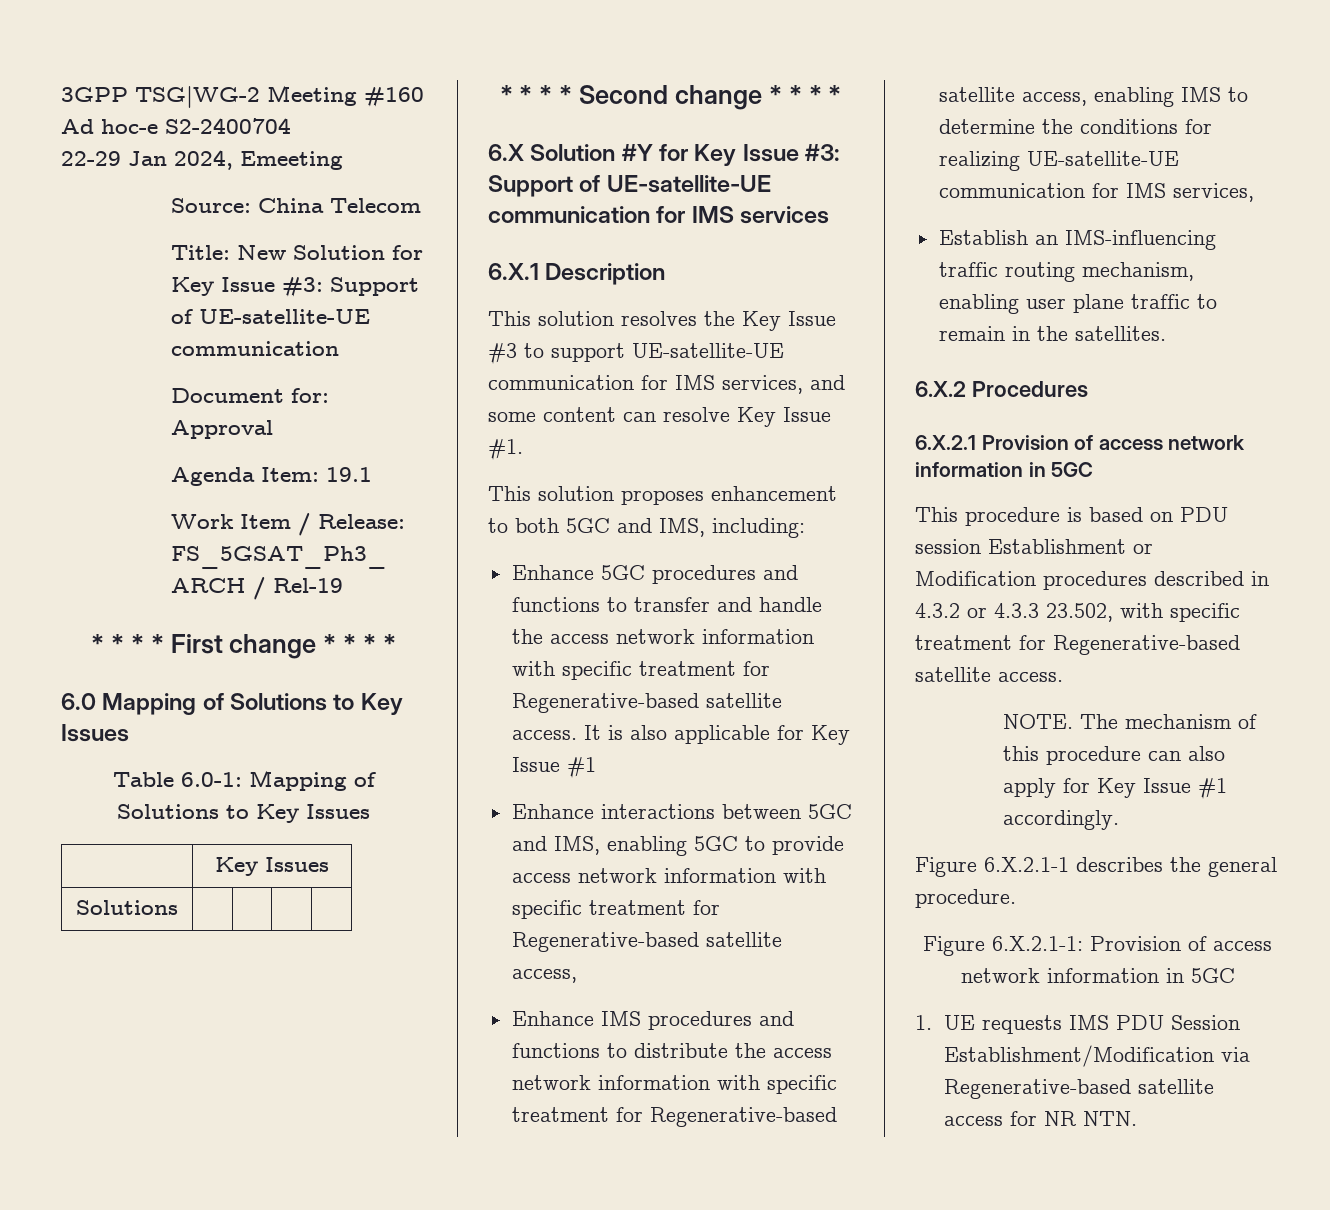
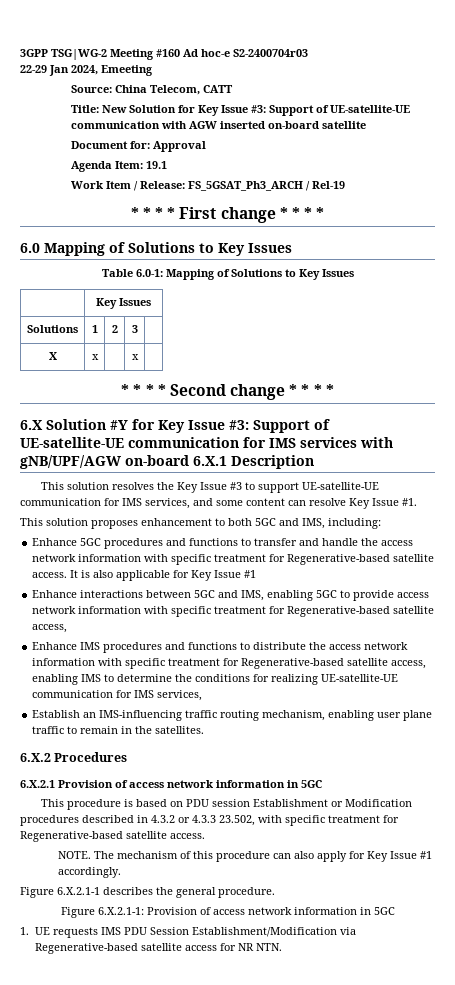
- 3GPP TSG|WG-2 Meeting #160 Ad hoc-e S2-2400704
+ 3GPP TSG|WG-2 Meeting #160 Ad hoc-e S2-2400704r03
- Source: China Telecom
+ Source: China Telecom, CATT
- Title: New Solution for Key Issue #3: Support of UE-satellite-UE communication
+ Title: New Solution for Key Issue #3: Support of UE-satellite-UE communication with AGW inserted on-board satellite
- Solutions | | | |
+ Solutions | 1 | 2 | 3 |
+ X | x | | x |
- 6.X Solution #Y for Key Issue #3: Support of UE-satellite-UE communication for IMS services
- 6.X.1 Description
+ 6.X Solution #Y for Key Issue #3: Support of UE-satellite-UE communication for IMS services with gNB/UPF/AGW on-board 6.X.1 Description

